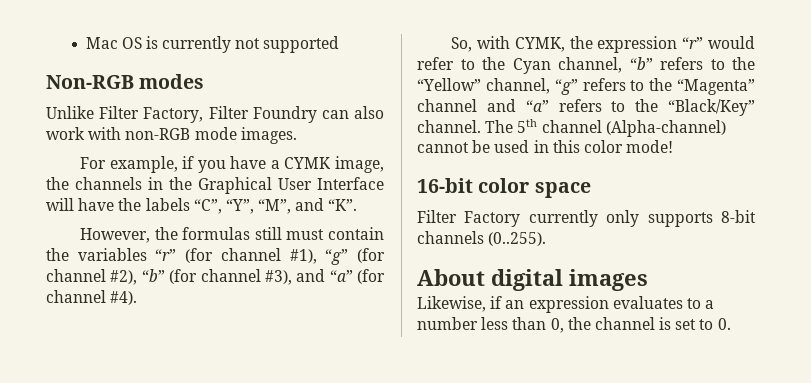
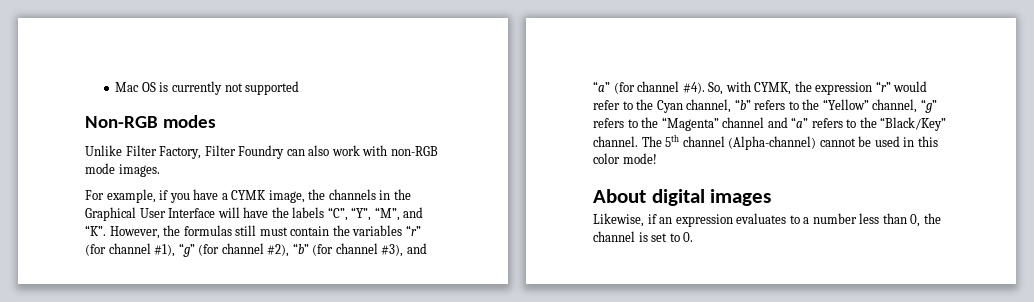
- For example, if you have a CYMK image, the channels in the Graphical User Interface will have the labels “C”, “Y”, “M”, and “K”.
- However, the formulas still must contain the variables “r” (for channel #1), “g” (for channel #2), “b” (for channel #3), and “a” (for channel #4).
- So, with CYMK, the expression “r” would refer to the Cyan channel, “b” refers to the “Yellow” channel, “g” refers to the “Magenta” channel and “a” refers to the “Black/Key” channel.
+ For example, if you have a CYMK image, the channels in the Graphical User Interface will have the labels “C”, “Y”, “M”, and “K”. However, the formulas still must contain the variables “r” (for channel #1), “g” (for channel #2), “b” (for channel #3), and “a” (for channel #4). So, with CYMK, the expression “r” would refer to the Cyan channel, “b” refers to the “Yellow” channel, “g” refers to the “Magenta” channel and “a” refers to the “Black/Key” channel.
- 16-bit color space
- Filter Factory currently only supports 8-bit channels (0..255).

